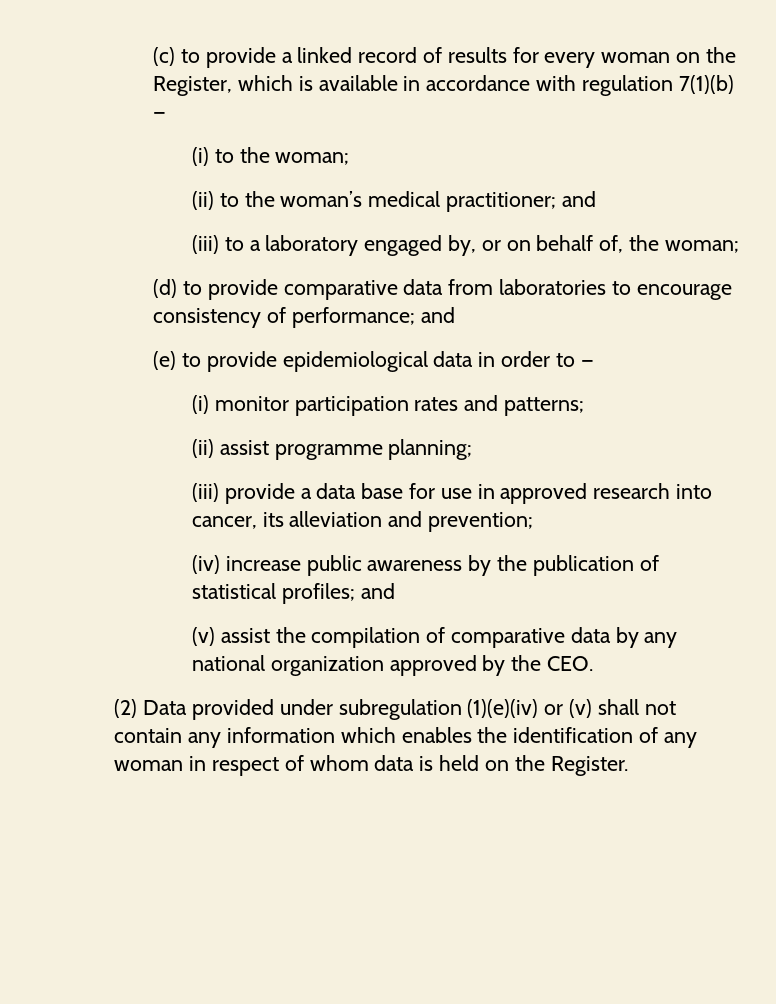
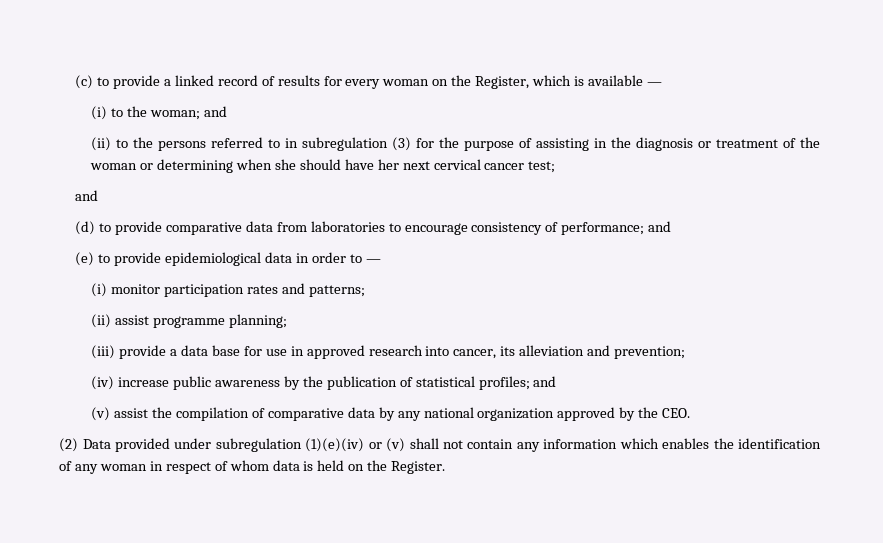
- (c) to provide a linked record of results for every woman on the Register, which is available in accordance with regulation 7(1)(b) —
+ (c) to provide a linked record of results for every woman on the Register, which is available —
- (i) to the woman;
+ (i) to the woman; and
- (ii) to the woman’s medical practitioner; and
- (iii) to a laboratory engaged by, or on behalf of, the woman;
+ (ii) to the persons referred to in subregulation (3) for the purpose of assisting in the diagnosis or treatment of the woman or determining when she should have her next cervical cancer test;
+ and

